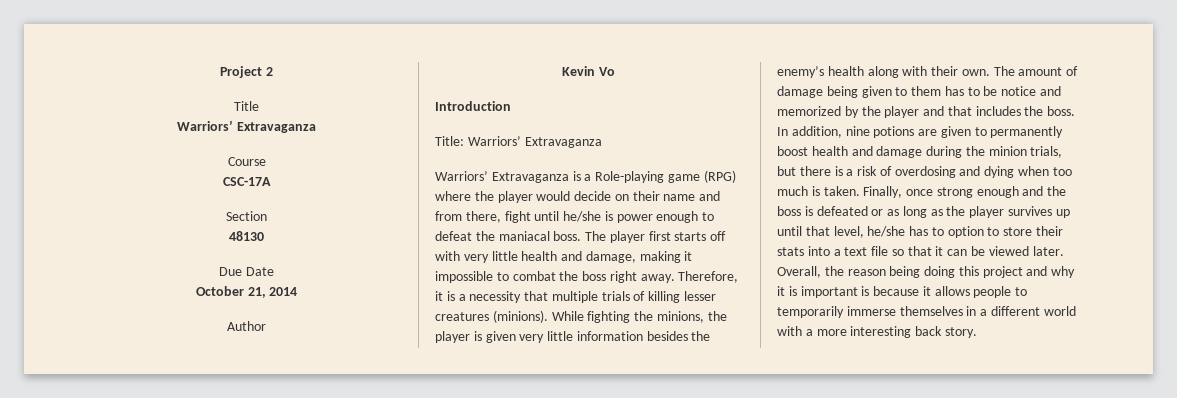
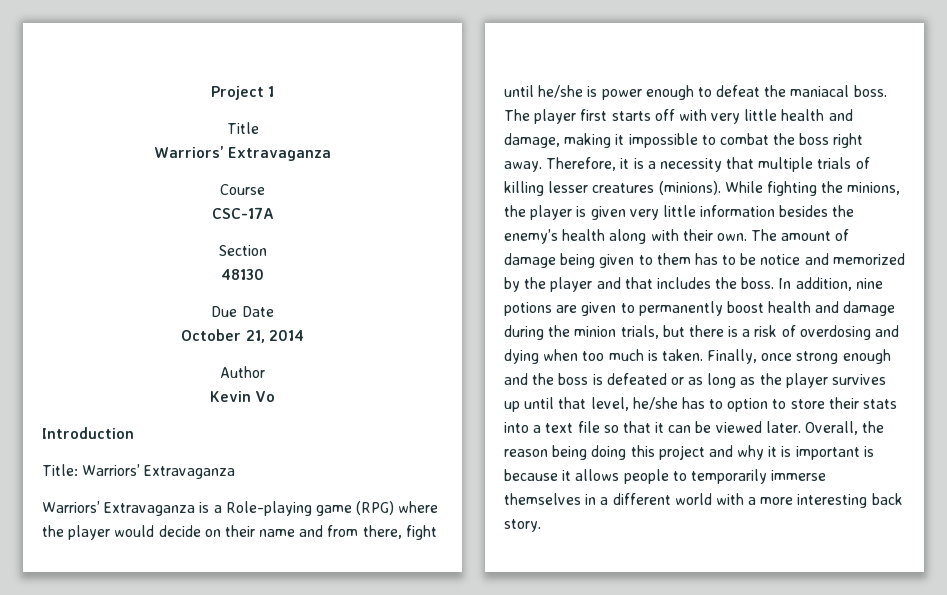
- Project 2
+ Project 1

